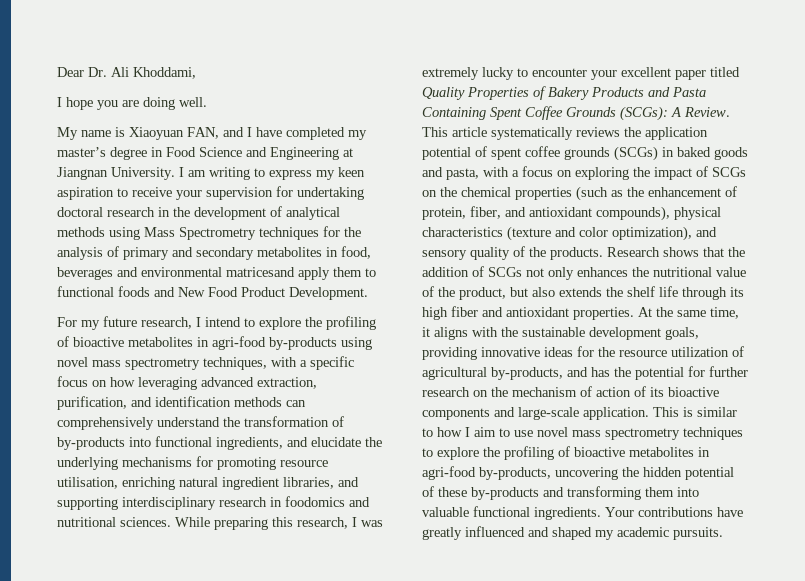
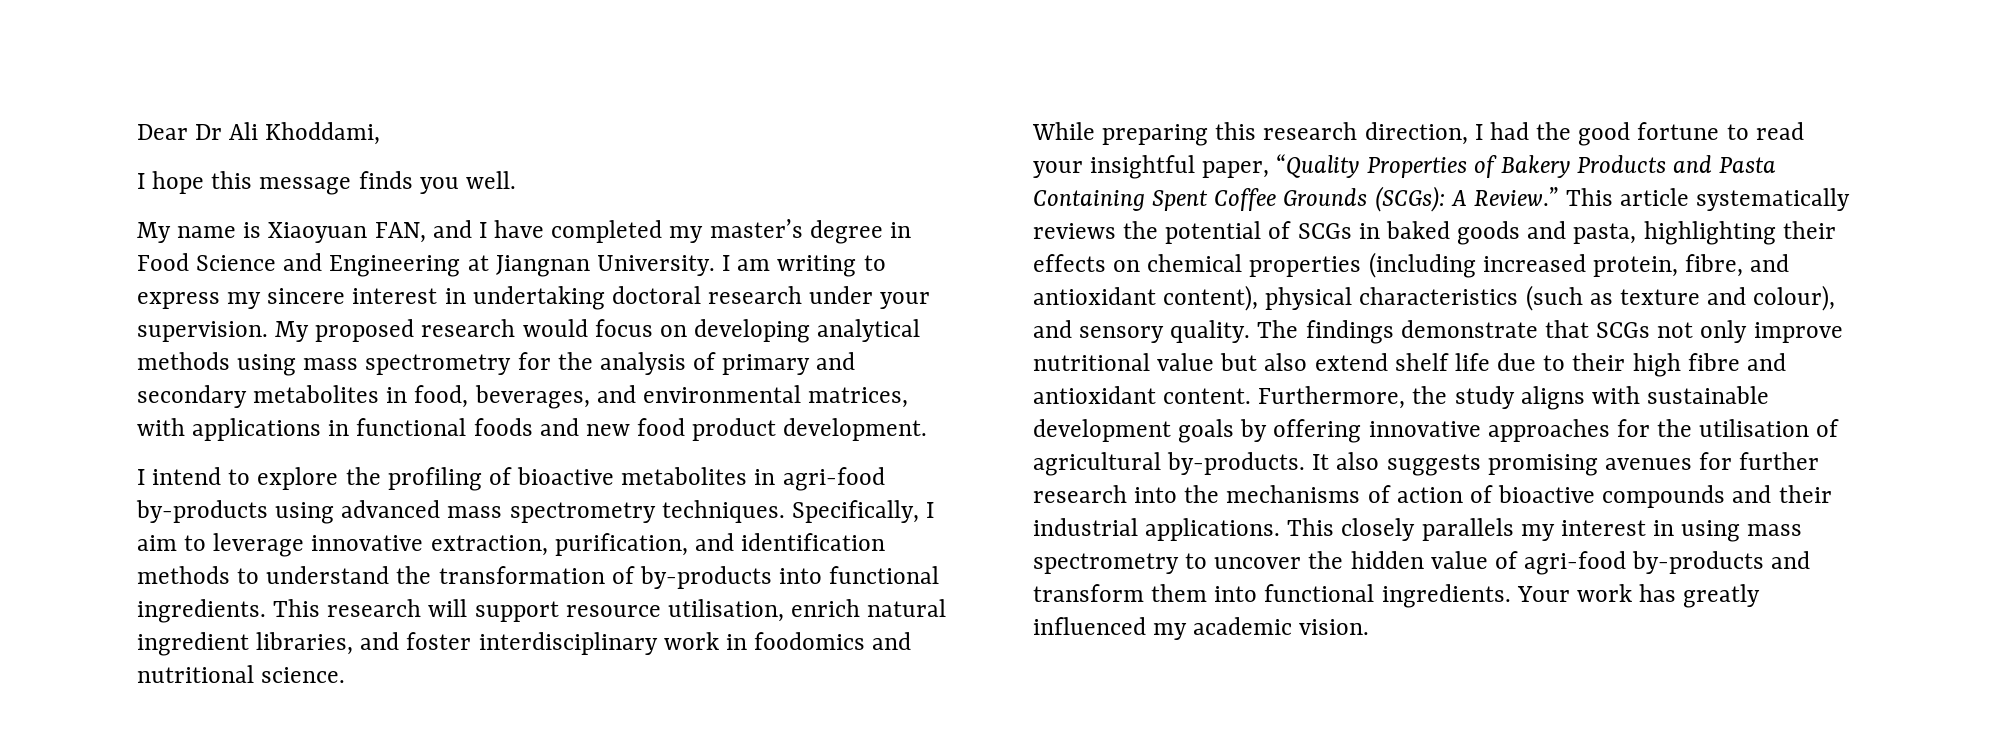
- Dear Dr. Ali Khoddami,
+ Dear Dr Ali Khoddami,
- I hope you are doing well.
+ I hope this message finds you well.
- I am writing to express my keen aspiration to receive your supervision for undertaking doctoral research in the development of analytical methods using Mass Spectrometry techniques for the analysis of primary and secondary metabolites in food, beverages and environmental matricesand apply them to functional foods and New Food Product Development.
- For my future research, I intend to explore the profiling of bioactive metabolites in agri-food by-products using novel mass spectrometry techniques, with a specific focus on how leveraging advanced extraction, purification, and identification methods can comprehensively understand the transformation of by-products into functional ingredients, and elucidate the underlying mechanisms for promoting resource utilisation, enriching natural ingredient libraries, and supporting interdisciplinary research in foodomics and nutritional sciences. While preparing this research, I was extremely lucky to encounter your excellent paper titled Quality Properties of Bakery Products and Pasta Containing Spent Coffee Grounds (SCGs):
+ I am writing to express my sincere interest in undertaking doctoral research under your supervision. My proposed research would focus on developing analytical methods using mass spectrometry for the analysis of primary and secondary metabolites in food, beverages, and environmental matrices, with applications in functional foods and new food product development.
+ I intend to explore the profiling of bioactive metabolites in agri-food by-products using advanced mass spectrometry techniques. Specifically, I aim to leverage innovative extraction, purification, and identification methods to understand the transformation of by-products into functional ingredients. This research will support resource utilisation, enrich natural ingredient libraries, and foster interdisciplinary work in foodomics and nutritional science.
+ While preparing this research direction, I had the good fortune to read your insightful paper, “Quality Properties of Bakery Products and Pasta Containing Spent Coffee Grounds (SCGs):
- A Review.
+ A Review.”
- This article systematically reviews the application potential of spent coffee grounds (SCGs) in baked goods and pasta, with a focus on exploring the impact of SCGs on the chemical properties (such as the enhancement of protein, fiber, and antioxidant compounds), physical characteristics (texture and color optimization), and sensory quality of the products. Research shows that the addition of SCGs not only enhances the nutritional value of the product, but also extends the shelf life through its high fiber and antioxidant properties. At the same time, it aligns with the sustainable development goals, providing innovative ideas for the resource utilization of agricultural by-products, and has the potential for further research on the mechanism of action of its bioactive components and large-scale application. This is similar to how I aim to use novel mass spectrometry techniques to explore the profiling of bioactive metabolites in agri-food by-products, uncovering the hidden potential of these by-products and transforming them into valuable functional ingredients.
+ This article systematically reviews the potential of SCGs in baked goods and pasta, highlighting their effects on chemical properties (including increased protein, fibre, and antioxidant content), physical characteristics (such as texture and colour), and sensory quality. The findings demonstrate that SCGs not only improve nutritional value but also extend shelf life due to their high fibre and antioxidant content. Furthermore, the study aligns with sustainable development goals by offering innovative approaches for the utilisation of agricultural by-products. It also suggests promising avenues for further research into the mechanisms of action of bioactive compounds and their industrial applications. This closely parallels my interest in using mass spectrometry to uncover the hidden value of agri-food by-products and transform them into functional ingredients.
- Your contributions have greatly influenced and shaped my academic pursuits.
+ Your work has greatly influenced my academic vision.

